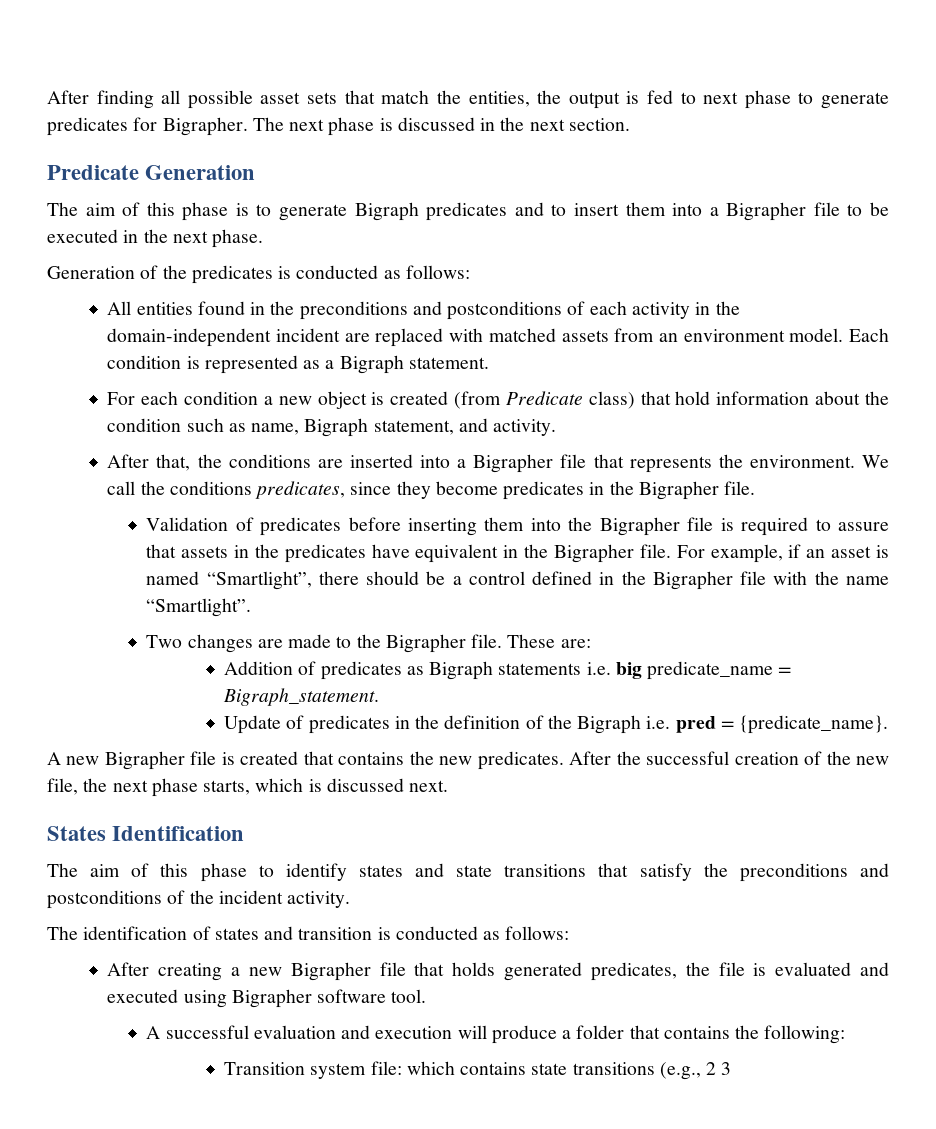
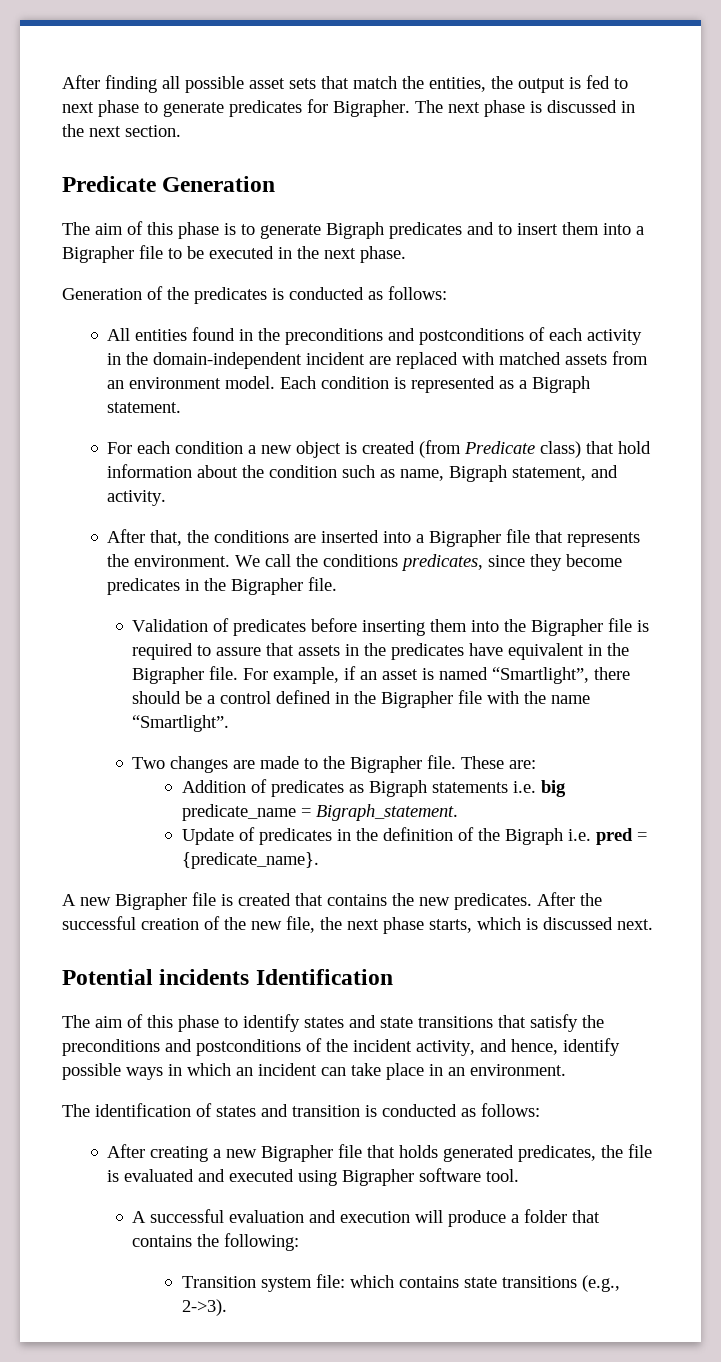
- States Identification
+ Potential incidents Identification
- The aim of this phase to identify states and state transitions that satisfy the preconditions and postconditions of the incident activity.
+ The aim of this phase to identify states and state transitions that satisfy the preconditions and postconditions of the incident activity, and hence, identify possible ways in which an incident can take place in an environment.
- Transition system file: which contains state transitions (e.g., 2 3
+ Transition system file: which contains state transitions (e.g., 2->3).

